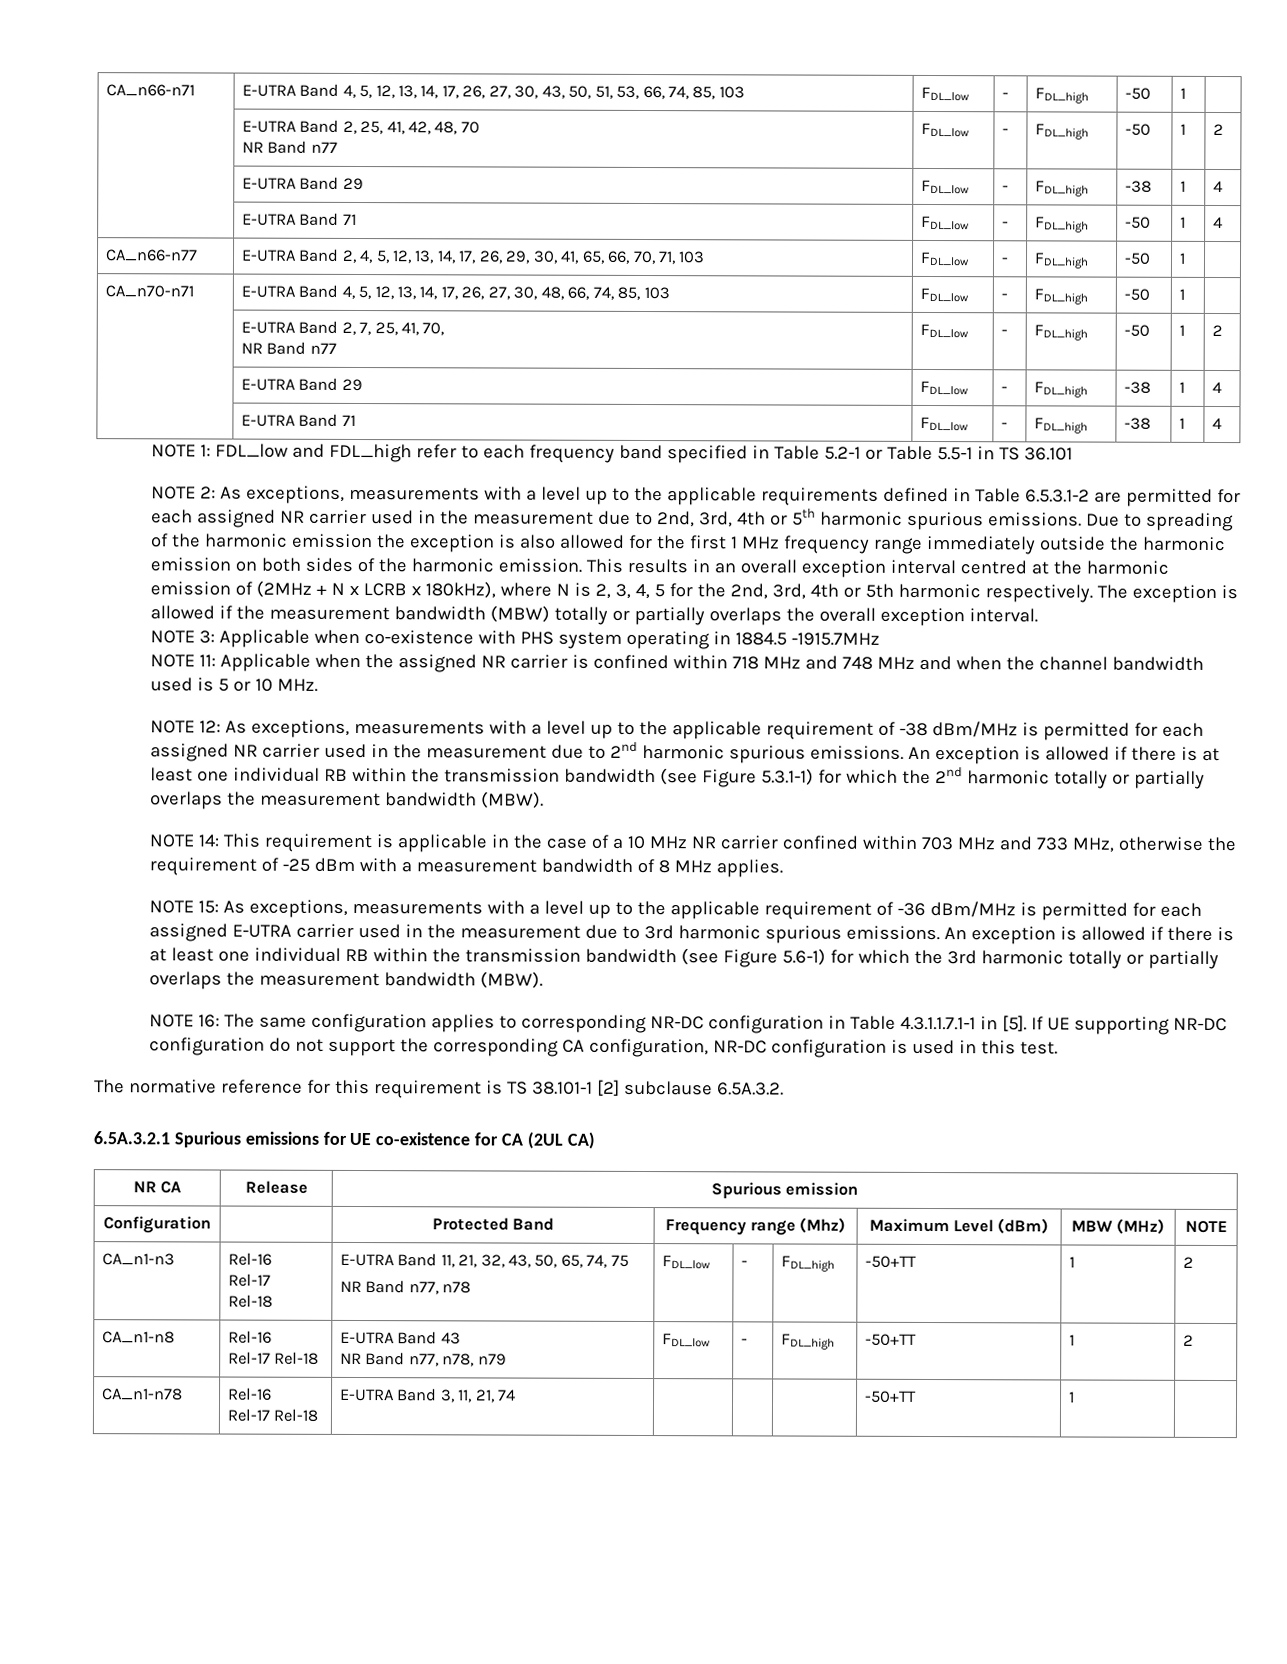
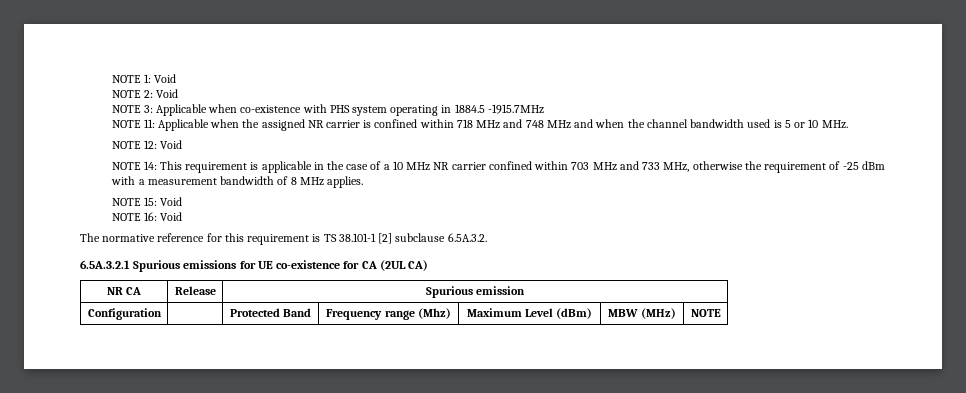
- CA_n66-n71 | E-UTRA Band 4, 5, 12, 13, 14, 17, 26, 27, 30, 43, 50, 51, 53, 66, 74, 85, 103 | FDL_low | - | FDL_high | -50 | 1 |
- | E-UTRA Band 2, 25, 41, 42, 48, 70
- NR Band n77 | FDL_low | - | FDL_high | -50 | 1 | 2
- | E-UTRA Band 29 | FDL_low | - | FDL_high | -38 | 1 | 4
- | E-UTRA Band 71 | FDL_low | - | FDL_high | -50 | 1 | 4
- CA_n66-n77 | E-UTRA Band 2, 4, 5, 12, 13, 14, 17, 26, 29, 30, 41, 65, 66, 70, 71, 103 | FDL_low | - | FDL_high | -50 | 1 |
- CA_n70-n71 | E-UTRA Band 4, 5, 12, 13, 14, 17, 26, 27, 30, 48, 66, 74, 85, 103 | FDL_low | - | FDL_high | -50 | 1 |
- | E-UTRA Band 2, 7, 25, 41, 70,
- NR Band n77 | FDL_low | - | FDL_high | -50 | 1 | 2
- | E-UTRA Band 29 | FDL_low | - | FDL_high | -38 | 1 | 4
- | E-UTRA Band 71 | FDL_low | - | FDL_high | -38 | 1 | 4
- NOTE 1: FDL_low and FDL_high refer to each frequency band specified in Table 5.2-1 or Table 5.5-1 in TS 36.101
- NOTE 2: As exceptions, measurements with a level up to the applicable requirements defined in Table 6.5.3.1-2 are permitted for each assigned NR carrier used in the measurement due to 2nd, 3rd, 4th or 5th harmonic spurious emissions. Due to spreading of the harmonic emission the exception is also allowed for the first 1 MHz frequency range immediately outside the harmonic emission on both sides of the harmonic emission. This results in an overall exception interval centred at the harmonic emission of (2MHz + N x LCRB x 180kHz), where N is 2, 3, 4, 5 for the 2nd, 3rd, 4th or 5th harmonic respectively. The exception is allowed if the measurement bandwidth (MBW) totally or partially overlaps the overall exception interval.
+ NOTE 1: Void
+ NOTE 2: Void
- NOTE 12: As exceptions, measurements with a level up to the applicable requirement of -38 dBm/MHz is permitted for each assigned NR carrier used in the measurement due to 2nd harmonic spurious emissions. An exception is allowed if there is at least one individual RB within the transmission bandwidth (see Figure 5.3.1-1) for which the 2nd harmonic totally or partially overlaps the measurement bandwidth (MBW).
+ NOTE 12: Void
- NOTE 15: As exceptions, measurements with a level up to the applicable requirement of -36 dBm/MHz is permitted for each assigned E-UTRA carrier used in the measurement due to 3rd harmonic spurious emissions. An exception is allowed if there is at least one individual RB within the transmission bandwidth (see Figure 5.6-1) for which the 3rd harmonic totally or partially overlaps the measurement bandwidth (MBW).
- NOTE 16: The same configuration applies to corresponding NR-DC configuration in Table 4.3.1.1.7.1-1 in [5]. If UE supporting NR-DC configuration do not support the corresponding CA configuration, NR-DC configuration is used in this test.
+ NOTE 15: Void
+ NOTE 16: Void
- CA_n1-n3 | Rel-16
- Rel-17
- Rel-18 | E-UTRA Band 11, 21, 32, 43, 50, 65, 74, 75
- NR Band n77, n78 | FDL_low | - | FDL_high | -50+TT | 1 | 2
- CA_n1-n8 | Rel-16
- Rel-17 Rel-18 | E-UTRA Band 43
- NR Band n77, n78, n79 | FDL_low | - | FDL_high | -50+TT | 1 | 2
- CA_n1-n78 | Rel-16
- Rel-17 Rel-18 | E-UTRA Band 3, 11, 21, 74 | | | | -50+TT | 1 |

